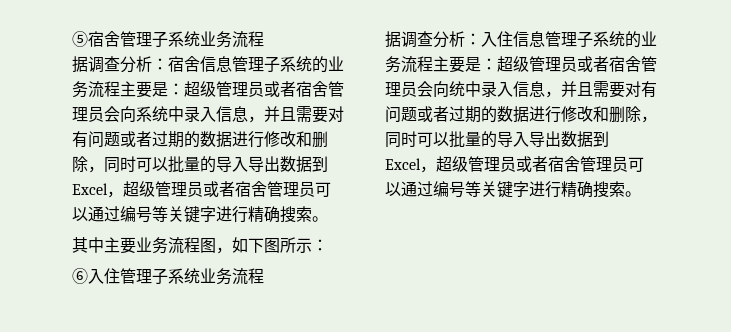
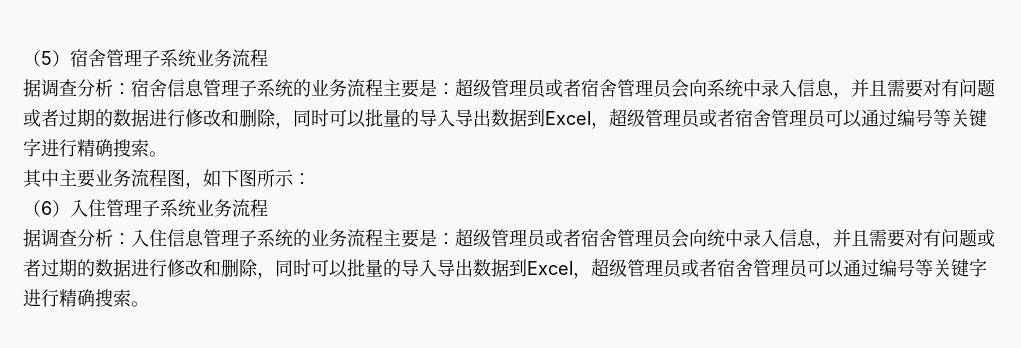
- ⑤宿舍管理子系统业务流程
+ （5）宿舍管理子系统业务流程
- ⑥入住管理子系统业务流程
+ （6）入住管理子系统业务流程

